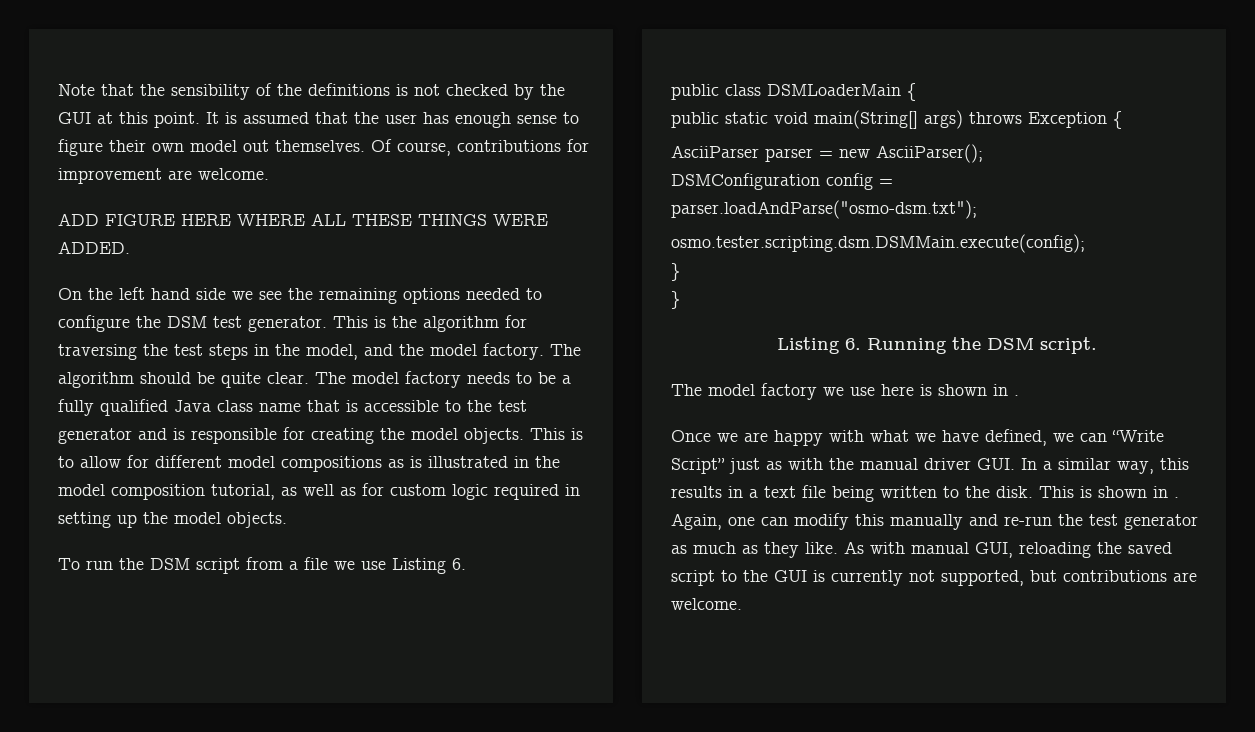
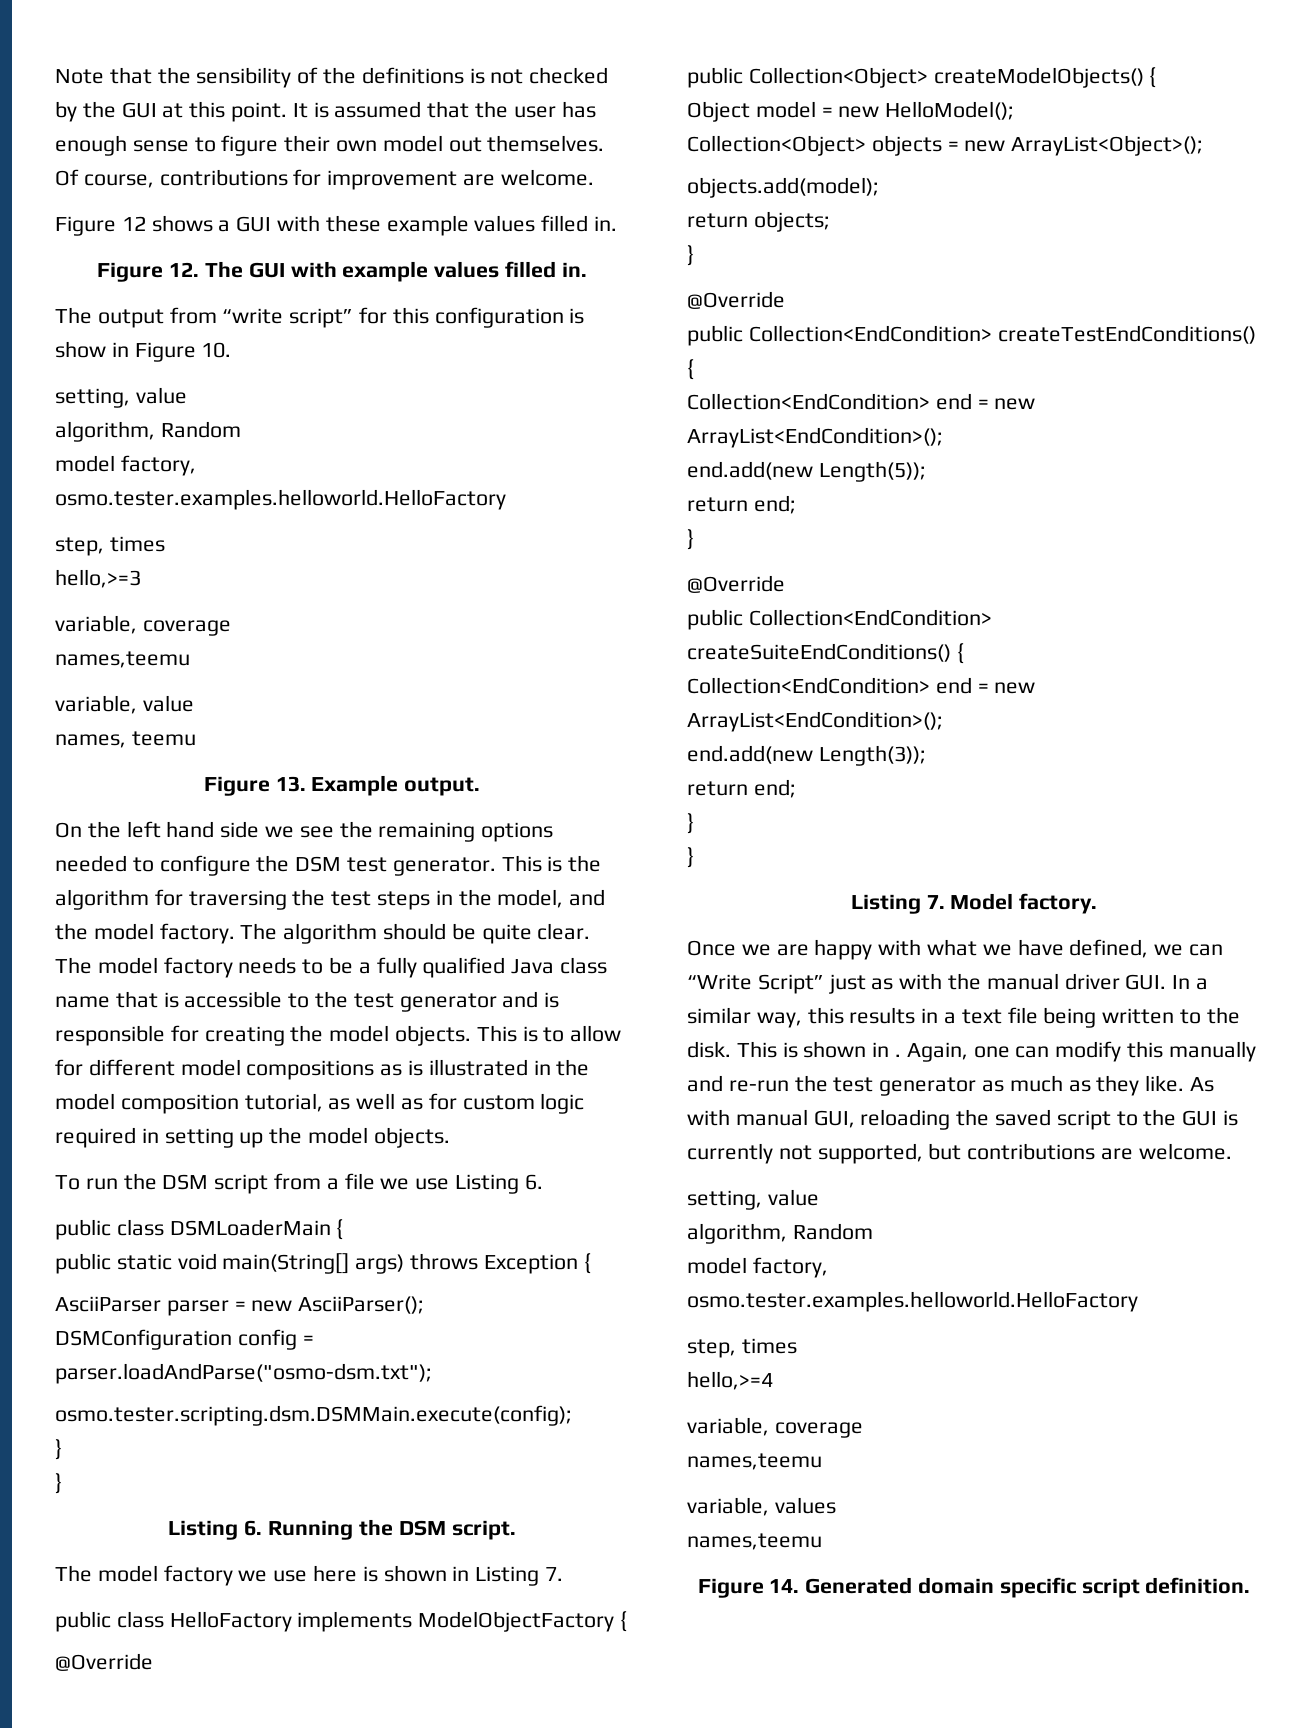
- ADD FIGURE HERE WHERE ALL THESE THINGS WERE ADDED.
+ Figure 12 shows a GUI with these example values filled in.
+ Figure 12. The GUI with example values filled in.
+ The output from “write script” for this configuration is show in Figure 10.
+ setting, value
+ algorithm, Random
+ model factory, osmo.tester.examples.helloworld.HelloFactory
+ step, times
+ hello,>=3
+ variable, coverage
+ names,teemu
+ variable, value
+ names, teemu
+ Figure 13. Example output.
- The model factory we use here is shown in .
+ The model factory we use here is shown in Listing 7.
+ public class HelloFactory implements ModelObjectFactory {
+ @Override
+ public Collection<Object> createModelObjects() {
+ Object model = new HelloModel();
+ Collection<Object> objects = new ArrayList<Object>();
+ objects.add(model);
+ return objects;
+ }
+ @Override
+ public Collection<EndCondition> createTestEndConditions() {
+ Collection<EndCondition> end = new ArrayList<EndCondition>();
+ end.add(new Length(5));
+ return end;
+ }
+ @Override
+ public Collection<EndCondition> createSuiteEndConditions() {
+ Collection<EndCondition> end = new ArrayList<EndCondition>();
+ end.add(new Length(3));
+ return end;
+ }
+ }
+ Listing 7. Model factory.
  As with manual GUI, reloading the saved script to the GUI is currently not supported, but contributions are welcome.
+ setting, value
+ algorithm, Random
+ model factory, osmo.tester.examples.helloworld.HelloFactory
+ step, times
+ hello,>=4
+ variable, coverage
+ names,teemu
+ variable, values
+ names,teemu
+ Figure 14. Generated domain specific script definition.

